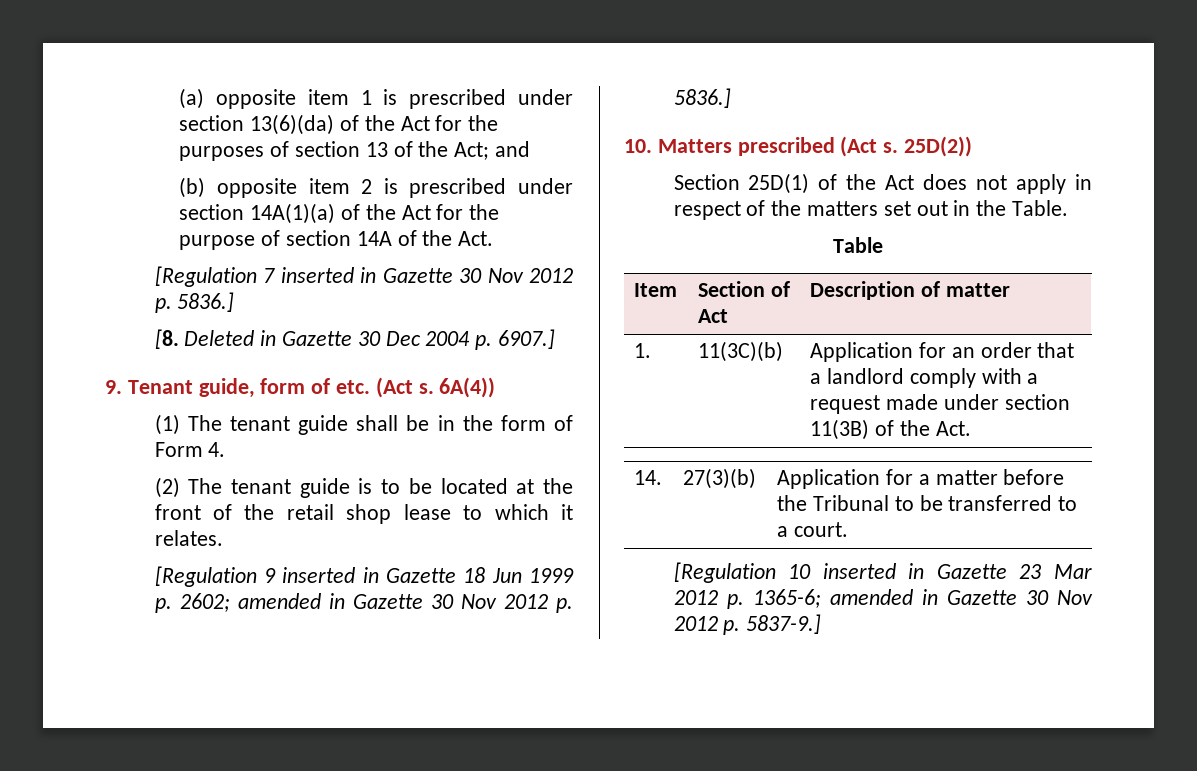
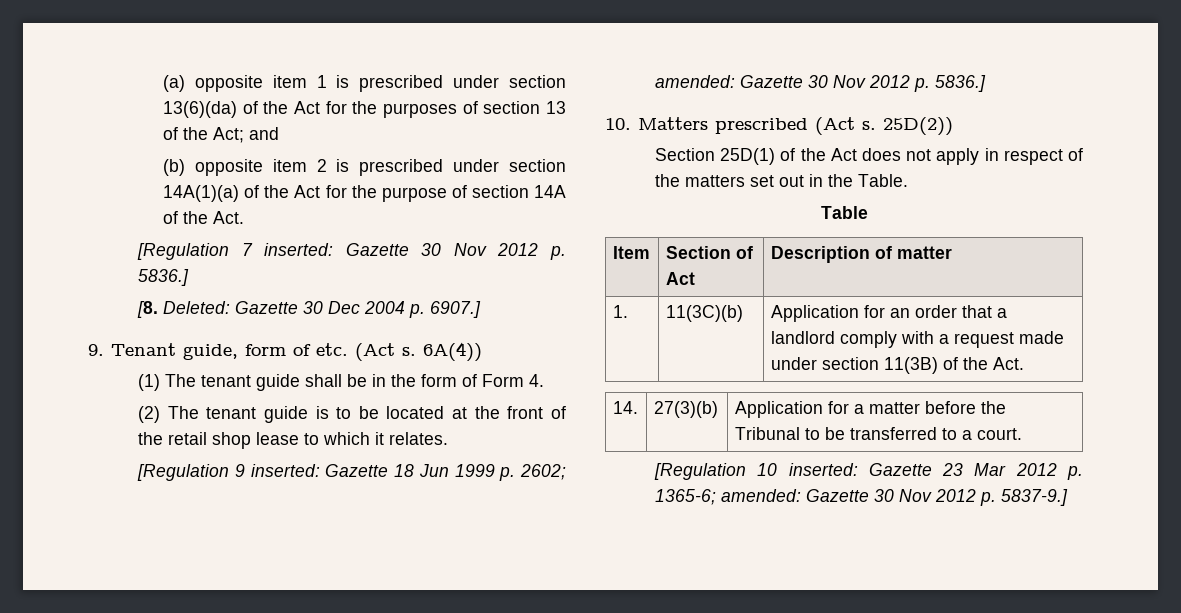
- [Regulation 7 inserted in Gazette 30 Nov 2012 p. 5836.]
+ [Regulation 7 inserted: Gazette 30 Nov 2012 p. 5836.]
- [8. Deleted in Gazette 30 Dec 2004 p. 6907.]
+ [8. Deleted: Gazette 30 Dec 2004 p. 6907.]
- [Regulation 9 inserted in Gazette 18 Jun 1999 p. 2602; amended in Gazette 30 Nov 2012 p. 5836.]
+ [Regulation 9 inserted: Gazette 18 Jun 1999 p. 2602; amended: Gazette 30 Nov 2012 p. 5836.]
- [Regulation 10 inserted in Gazette 23 Mar 2012 p. 1365-6; amended in Gazette 30 Nov 2012 p. 5837-9.]
+ [Regulation 10 inserted: Gazette 23 Mar 2012 p. 1365-6; amended: Gazette 30 Nov 2012 p. 5837-9.]

